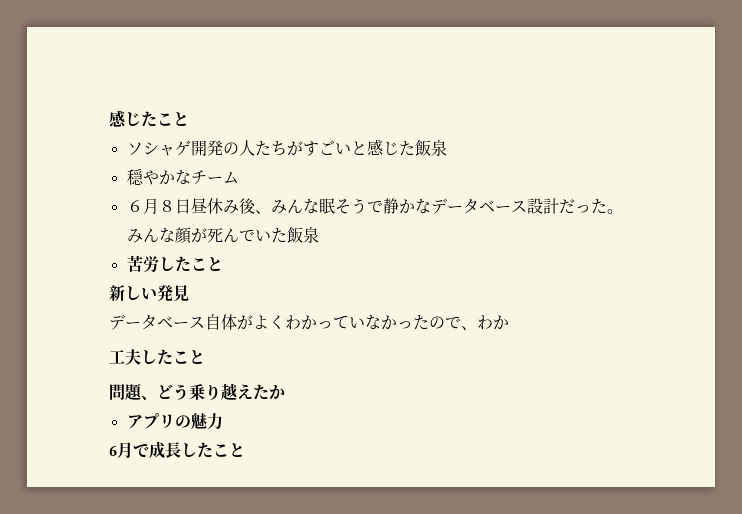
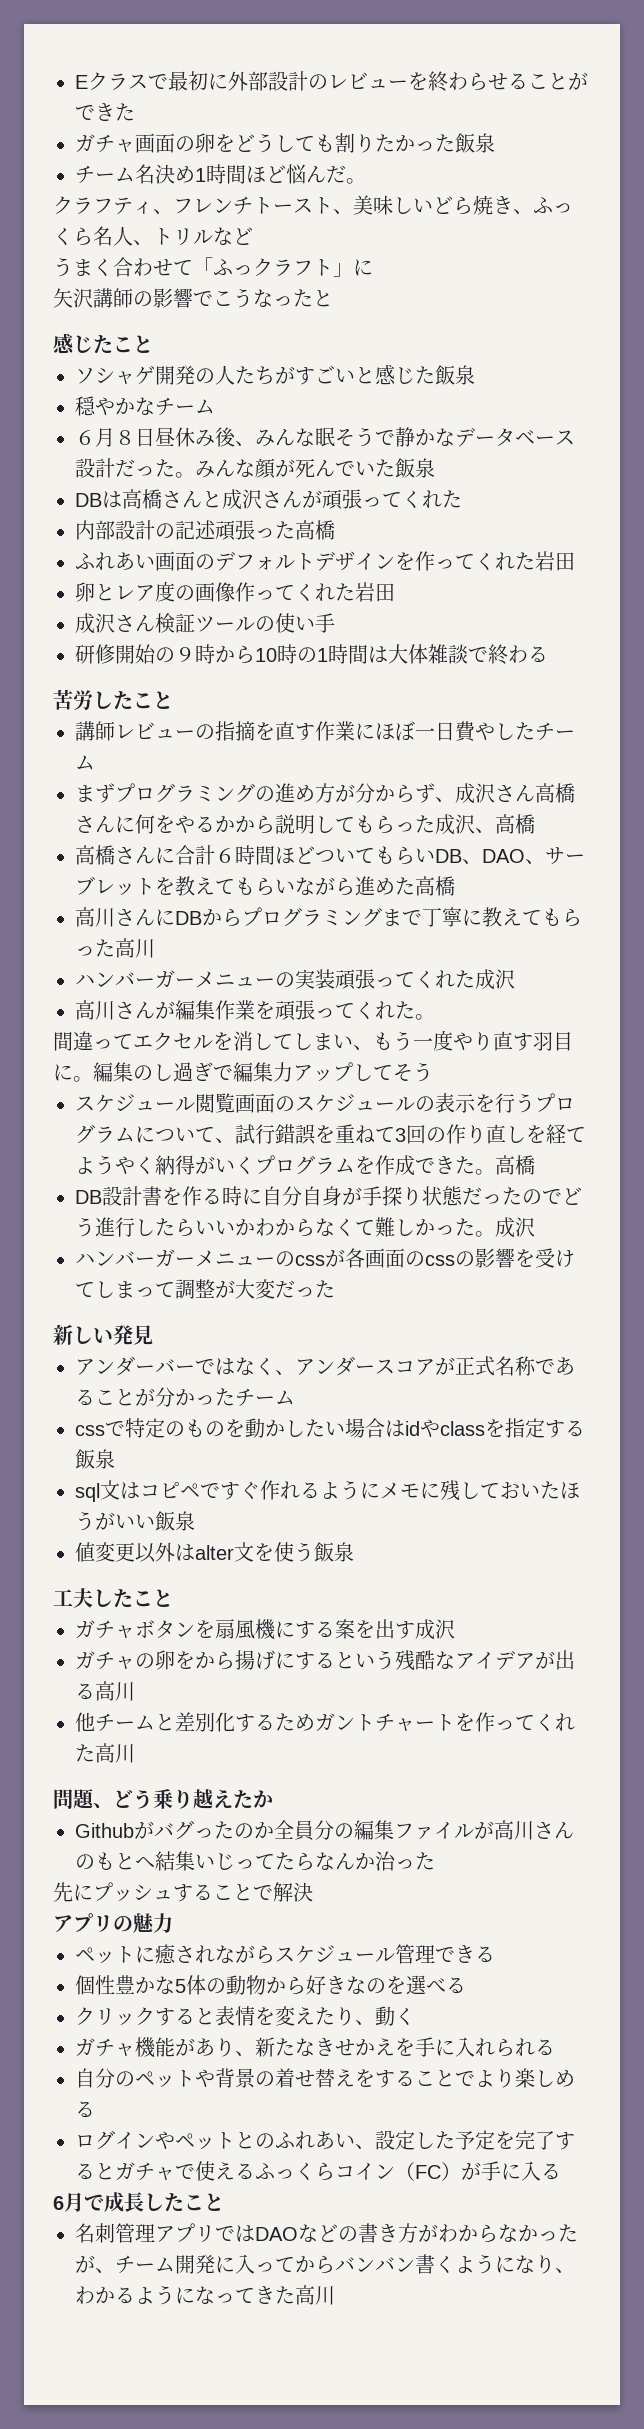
+ Eクラスで最初に外部設計のレビューを終わらせることができた
+ ガチャ画面の卵をどうしても割りたかった飯泉
+ チーム名決め1時間ほど悩んだ。
+ クラフティ、フレンチトースト、美味しいどら焼き、ふっくら名人、トリルなど
+ うまく合わせて「ふっクラフト」に
+ 矢沢講師の影響でこうなったと
+ DBは高橋さんと成沢さんが頑張ってくれた
+ 内部設計の記述頑張った高橋
+ ふれあい画面のデフォルトデザインを作ってくれた岩田
+ 卵とレア度の画像作ってくれた岩田
+ 成沢さん検証ツールの使い手
+ 研修開始の９時から10時の1時間は大体雑談で終わる
  苦労したこと
+ 講師レビューの指摘を直す作業にほぼ一日費やしたチーム
+ まずプログラミングの進め方が分からず、成沢さん高橋さんに何をやるかから説明してもらった成沢、高橋
+ 高橋さんに合計６時間ほどついてもらいDB、DAO、サーブレットを教えてもらいながら進めた高橋
+ 高川さんにDBからプログラミングまで丁寧に教えてもらった高川
+ ハンバーガーメニューの実装頑張ってくれた成沢
+ 高川さんが編集作業を頑張ってくれた。
+ 間違ってエクセルを消してしまい、もう一度やり直す羽目に。編集のし過ぎで編集力アップしてそう
+ スケジュール閲覧画面のスケジュールの表示を行うプログラムについて、試行錯誤を重ねて3回の作り直しを経てようやく納得がいくプログラムを作成できた。高橋
+ DB設計書を作る時に自分自身が手探り状態だったのでどう進行したらいいかわからなくて難しかった。成沢
+ ハンバーガーメニューのcssが各画面のcssの影響を受けてしまって調整が大変だった
  新しい発見
- データベース自体がよくわかっていなかったので、わか
+ アンダーバーではなく、アンダースコアが正式名称であることが分かったチーム
+ cssで特定のものを動かしたい場合はidやclassを指定する飯泉
+ sql文はコピペですぐ作れるようにメモに残しておいたほうがいい飯泉
+ 値変更以外はalter文を使う飯泉
  工夫したこと
+ ガチャボタンを扇風機にする案を出す成沢
+ ガチャの卵をから揚げにするという残酷なアイデアが出る高川
+ 他チームと差別化するためガントチャートを作ってくれた高川
+ Githubがバグったのか全員分の編集ファイルが高川さんのもとへ結集いじってたらなんか治った
+ 先にプッシュすることで解決
  アプリの魅力
+ ペットに癒されながらスケジュール管理できる
+ 個性豊かな5体の動物から好きなのを選べる
+ クリックすると表情を変えたり、動く
+ ガチャ機能があり、新たなきせかえを手に入れられる
+ 自分のペットや背景の着せ替えをすることでより楽しめる
+ ログインやペットとのふれあい、設定した予定を完了するとガチャで使えるふっくらコイン（FC）が手に入る
+ 名刺管理アプリではDAOなどの書き方がわからなかったが、チーム開発に入ってからバンバン書くようになり、わかるようになってきた高川

